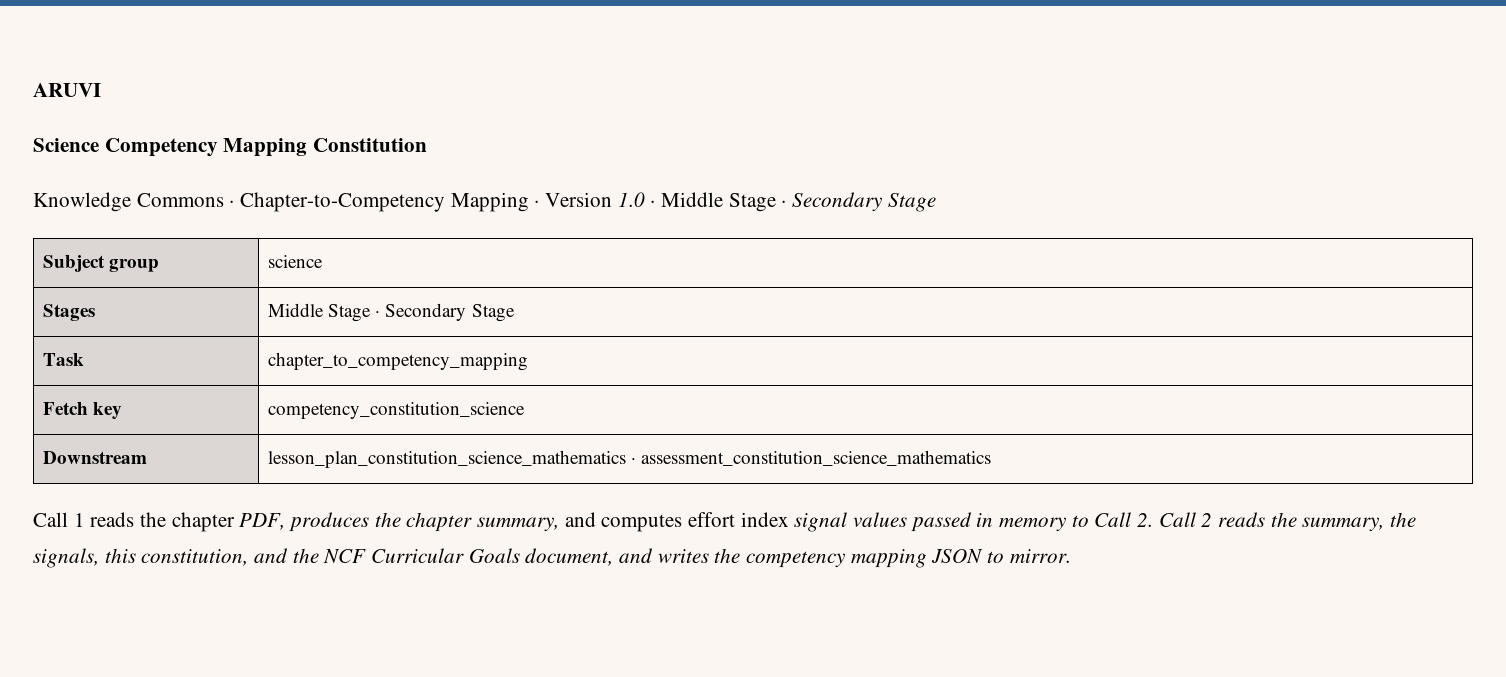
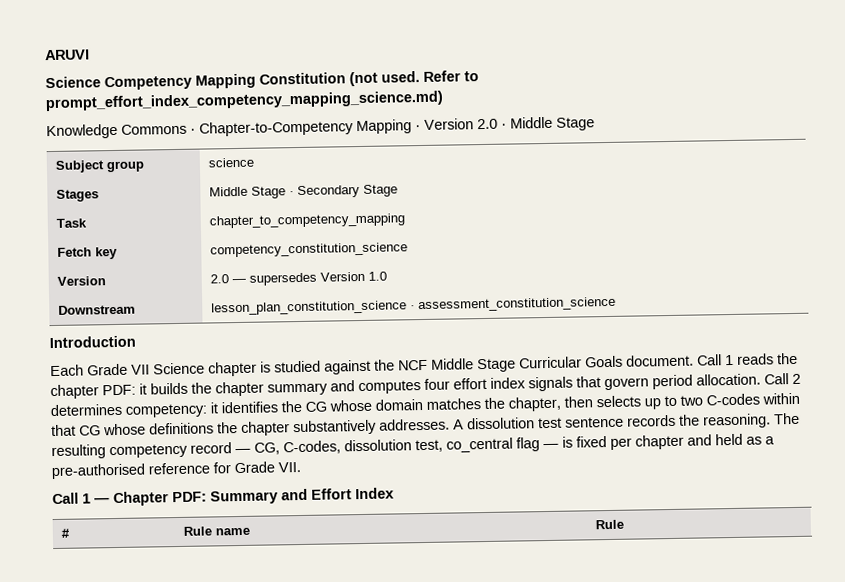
- Science Competency Mapping Constitution
+ Science Competency Mapping Constitution (not used. Refer to prompt_effort_index_competency_mapping_science.md)
- Knowledge Commons · Chapter-to-Competency Mapping · Version 1.0 · Middle Stage · Secondary Stage
+ Knowledge Commons · Chapter-to-Competency Mapping · Version 2.0 · Middle Stage
- Downstream | lesson_plan_constitution_science_mathematics · assessment_constitution_science_mathematics
- Call 1 reads the chapter PDF, produces the chapter summary, and computes effort index signal values passed in memory to Call 2. Call 2 reads the summary, the signals, this constitution, and the NCF Curricular Goals document, and writes the competency mapping JSON to mirror.
+ Version | 2.0 — supersedes Version 1.0
+ Downstream | lesson_plan_constitution_science · assessment_constitution_science
+ Introduction
+ Each Grade VII Science chapter is studied against the NCF Middle Stage Curricular Goals document. Call 1 reads the chapter PDF: it builds the chapter summary and computes four effort index signals that govern period allocation. Call 2 determines competency: it identifies the CG whose domain matches the chapter, then selects up to two C-codes within that CG whose definitions the chapter substantively addresses. A dissolution test sentence records the reasoning. The resulting competency record — CG, C-codes, dissolution test, co_central flag — is fixed per chapter and held as a pre-authorised reference for Grade VII.
+ Call 1 — Chapter PDF: Summary and Effort Index
+ # | Rule name | Rule

